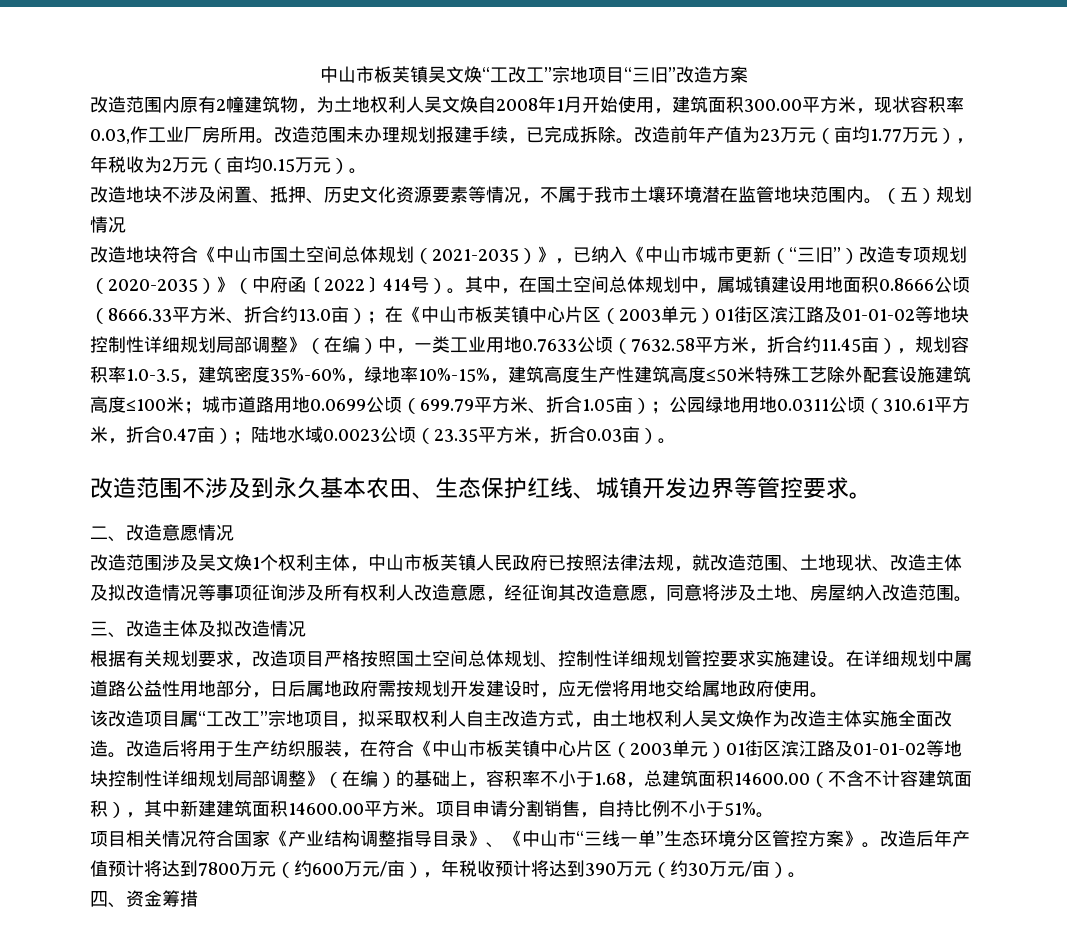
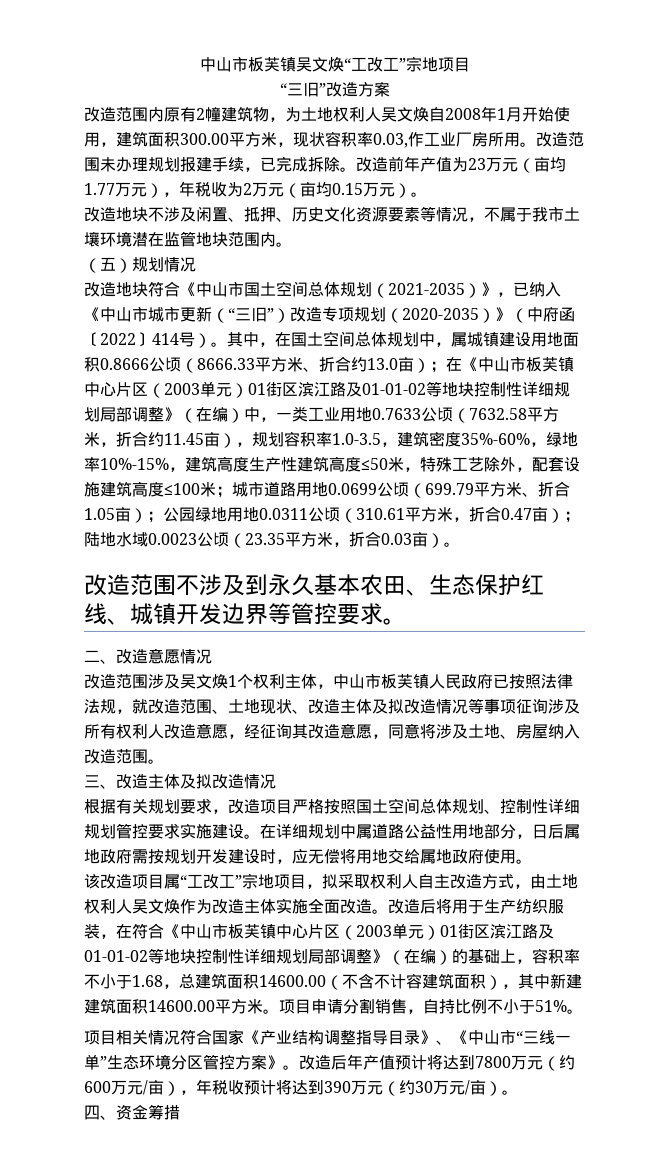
- 中山市板芙镇吴文焕“工改工”宗地项目“三旧”改造方案
+ 中山市板芙镇吴文焕“工改工”宗地项目
+ “三旧”改造方案
- 改造地块不涉及闲置、抵押、历史文化资源要素等情况，不属于我市土壤环境潜在监管地块范围内。（五）规划情况
+ 改造地块不涉及闲置、抵押、历史文化资源要素等情况，不属于我市土壤环境潜在监管地块范围内。
+ （五）规划情况
- 在《中山市板芙镇中心片区（2003单元）01街区滨江路及01-01-02等地块控制性详细规划局部调整》（在编）中，一类工业用地0.7633公顷（7632.58平方米，折合约11.45亩），规划容积率1.0-3.5，建筑密度35%-60%，绿地率10%-15%，建筑高度生产性建筑高度≤50米特殊工艺除外配套设施建筑高度≤100米；
+ 在《中山市板芙镇中心片区（2003单元）01街区滨江路及01-01-02等地块控制性详细规划局部调整》（在编）中，一类工业用地0.7633公顷（7632.58平方米，折合约11.45亩），规划容积率1.0-3.5，建筑密度35%-60%，绿地率10%-15%，建筑高度生产性建筑高度≤50米，特殊工艺除外，配套设施建筑高度≤100米；

